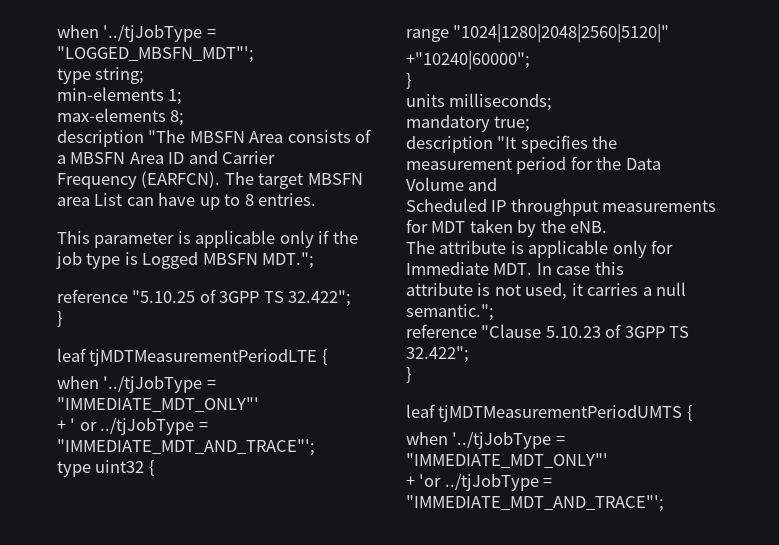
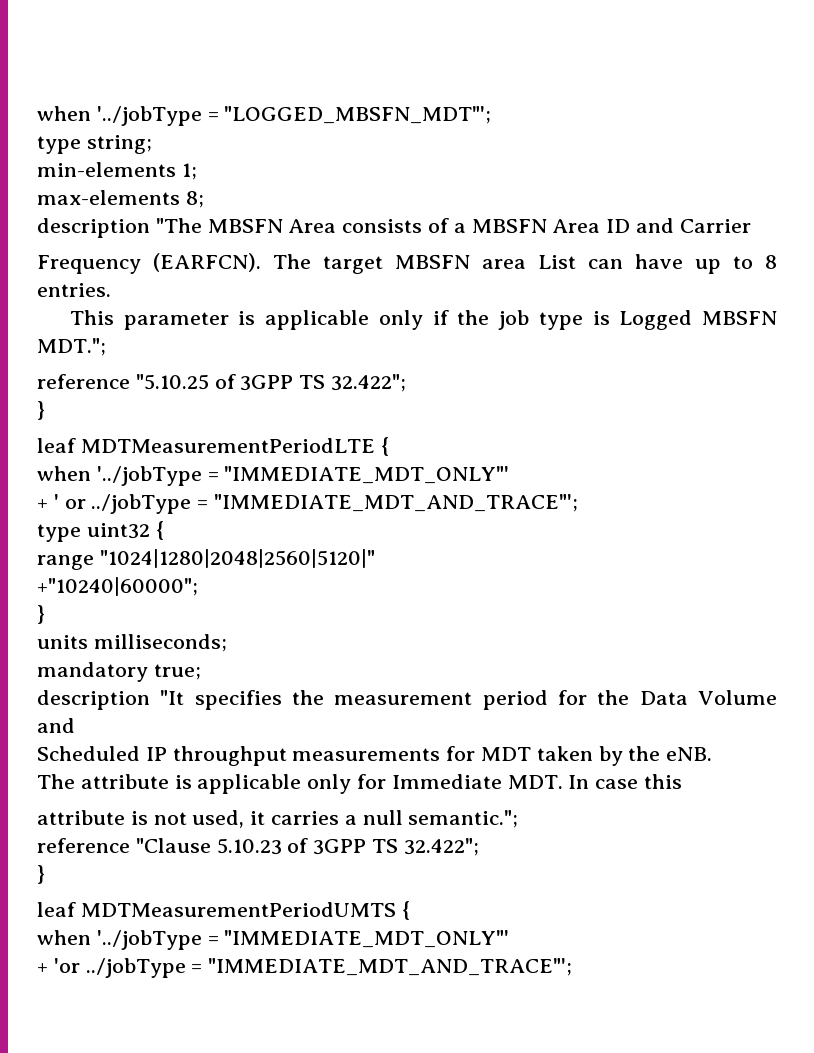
- when '../tjJobType = "LOGGED_MBSFN_MDT"';
+ when '../jobType = "LOGGED_MBSFN_MDT"';
- leaf tjMDTMeasurementPeriodLTE {
- when '../tjJobType = "IMMEDIATE_MDT_ONLY"'
+ leaf MDTMeasurementPeriodLTE {
+ when '../jobType = "IMMEDIATE_MDT_ONLY"'
- + ' or ../tjJobType = "IMMEDIATE_MDT_AND_TRACE"';
+ + ' or ../jobType = "IMMEDIATE_MDT_AND_TRACE"';
- leaf tjMDTMeasurementPeriodUMTS {
- when '../tjJobType = "IMMEDIATE_MDT_ONLY"'
+ leaf MDTMeasurementPeriodUMTS {
+ when '../jobType = "IMMEDIATE_MDT_ONLY"'
- + 'or ../tjJobType = "IMMEDIATE_MDT_AND_TRACE"';
+ + 'or ../jobType = "IMMEDIATE_MDT_AND_TRACE"';

